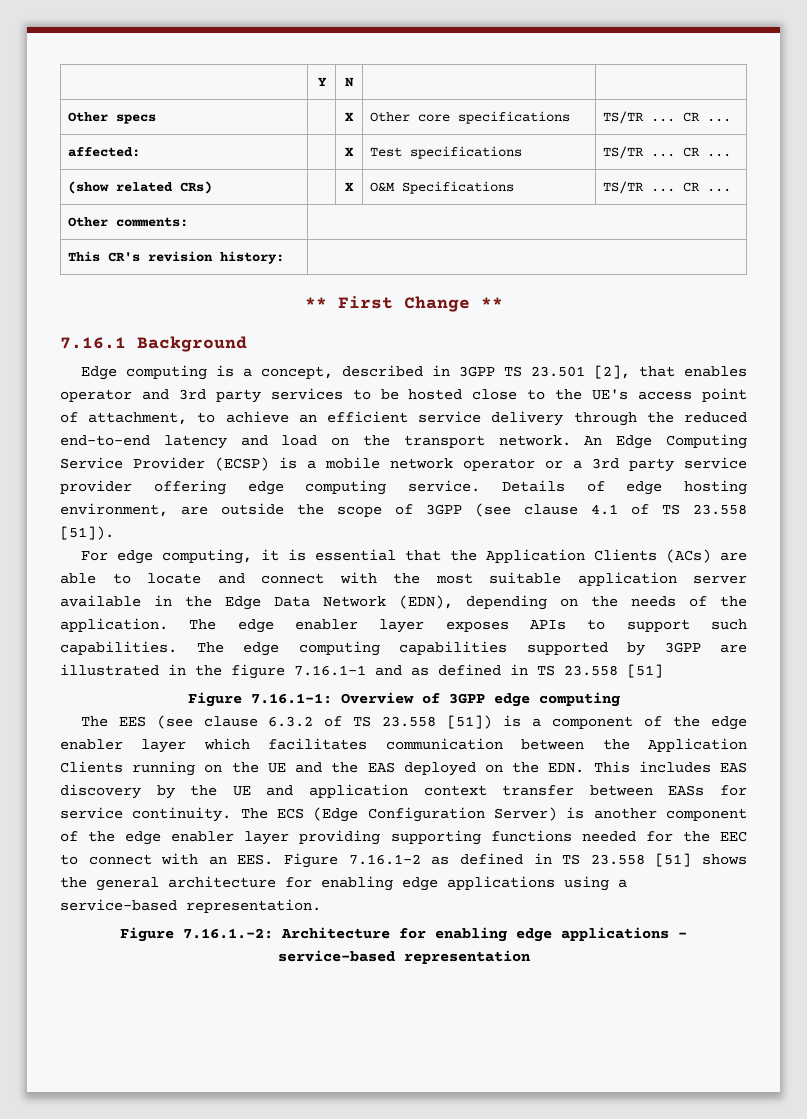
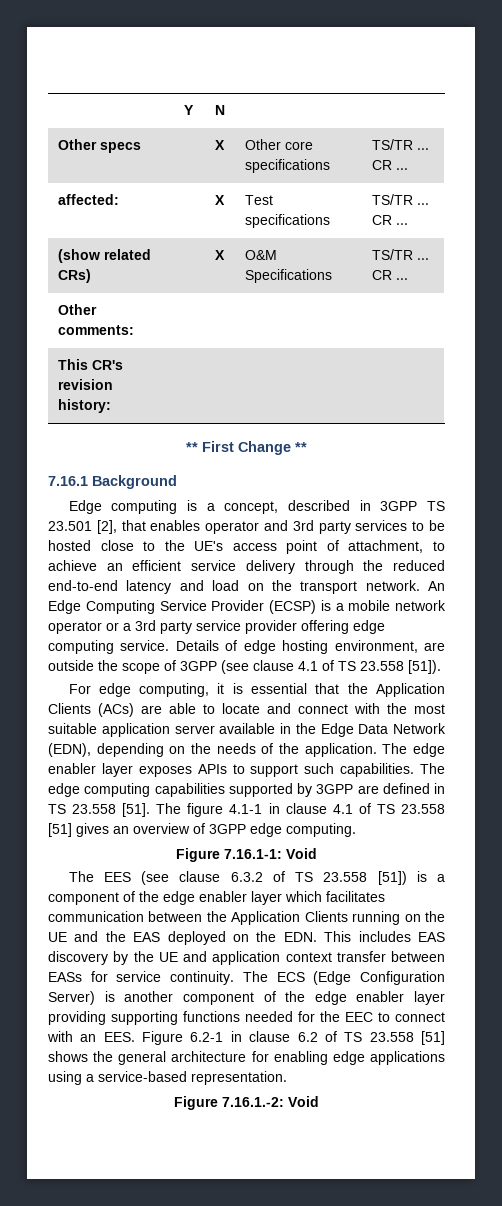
- The edge computing capabilities supported by 3GPP are illustrated in the figure 7.16.1-1 and as defined in TS 23.558 [51]
- Figure 7.16.1-1: Overview of 3GPP edge computing
+ The edge computing capabilities supported by 3GPP are defined in TS 23.558 [51]. The figure 4.1-1 in clause 4.1 of TS 23.558 [51] gives an overview of 3GPP edge computing.
+ Figure 7.16.1-1: Void
- The ECS (Edge Configuration Server) is another component of the edge enabler layer providing supporting functions needed for the EEC to connect with an EES. Figure 7.16.1-2 as defined in TS 23.558 [51] shows the general architecture for enabling edge applications using a service-based representation.
+ The ECS (Edge Configuration Server) is another component of the edge enabler layer providing supporting functions needed for the EEC to connect with an EES. Figure 6.2-1 in clause 6.2 of TS 23.558 [51] shows the general architecture for enabling edge applications using a service-based representation.
- Figure 7.16.1.-2: Architecture for enabling edge applications - service-based representation
+ Figure 7.16.1.-2: Void

